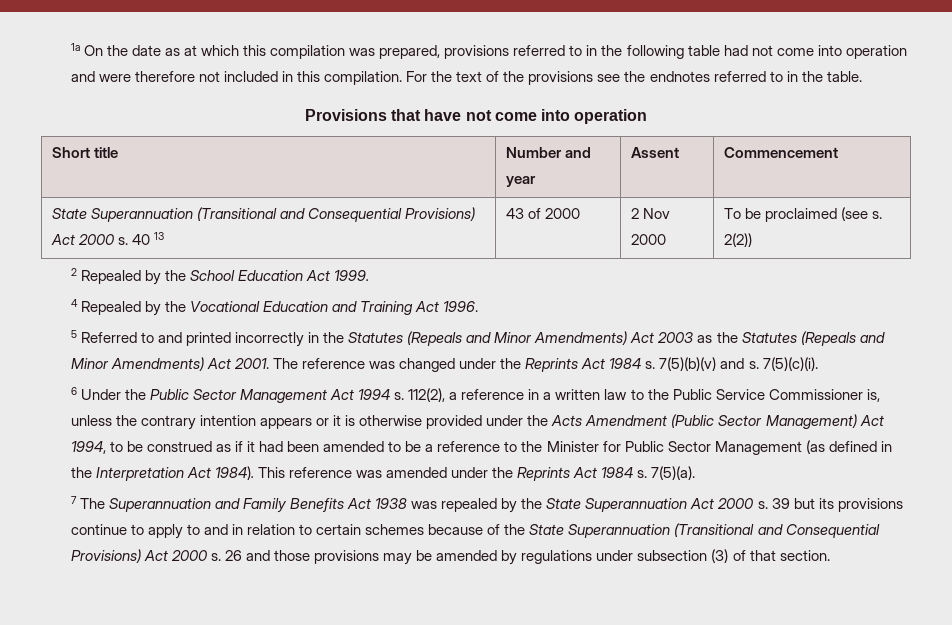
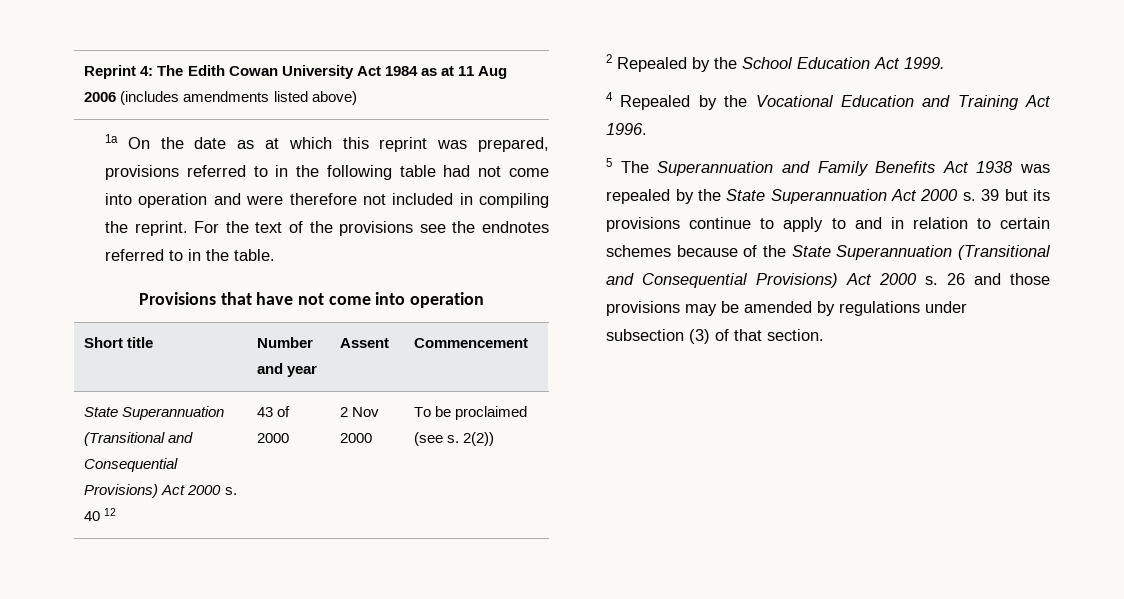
+ Reprint 4: The Edith Cowan University Act 1984 as at 11 Aug 2006 (includes amendments listed above)
- 1a On the date as at which this compilation was prepared, provisions referred to in the following table had not come into operation and were therefore not included in this compilation.
+ 1a On the date as at which this reprint was prepared, provisions referred to in the following table had not come into operation and were therefore not included in compiling the reprint.
- State Superannuation (Transitional and Consequential Provisions) Act 2000 s. 40 13 | 43 of 2000 | 2 Nov 2000 | To be proclaimed (see s. 2(2))
+ State Superannuation (Transitional and Consequential Provisions) Act 2000 s. 40 12 | 43 of 2000 | 2 Nov 2000 | To be proclaimed (see s. 2(2))
- 5 Referred to and printed incorrectly in the Statutes (Repeals and Minor Amendments) Act 2003 as the Statutes (Repeals and Minor Amendments) Act 2001. The reference was changed under the Reprints Act 1984 s. 7(5)(b)(v) and s. 7(5)(c)(i).
- 6 Under the Public Sector Management Act 1994 s. 112(2), a reference in a written law to the Public Service Commissioner is, unless the contrary intention appears or it is otherwise provided under the Acts Amendment (Public Sector Management) Act 1994, to be construed as if it had been amended to be a reference to the Minister for Public Sector Management (as defined in the Interpretation Act 1984). This reference was amended under the Reprints Act 1984 s. 7(5)(a).
- 7 The Superannuation and Family Benefits Act 1938 was repealed by the State Superannuation Act 2000 s.
+ 5 The Superannuation and Family Benefits Act 1938 was repealed by the State Superannuation Act 2000 s.

